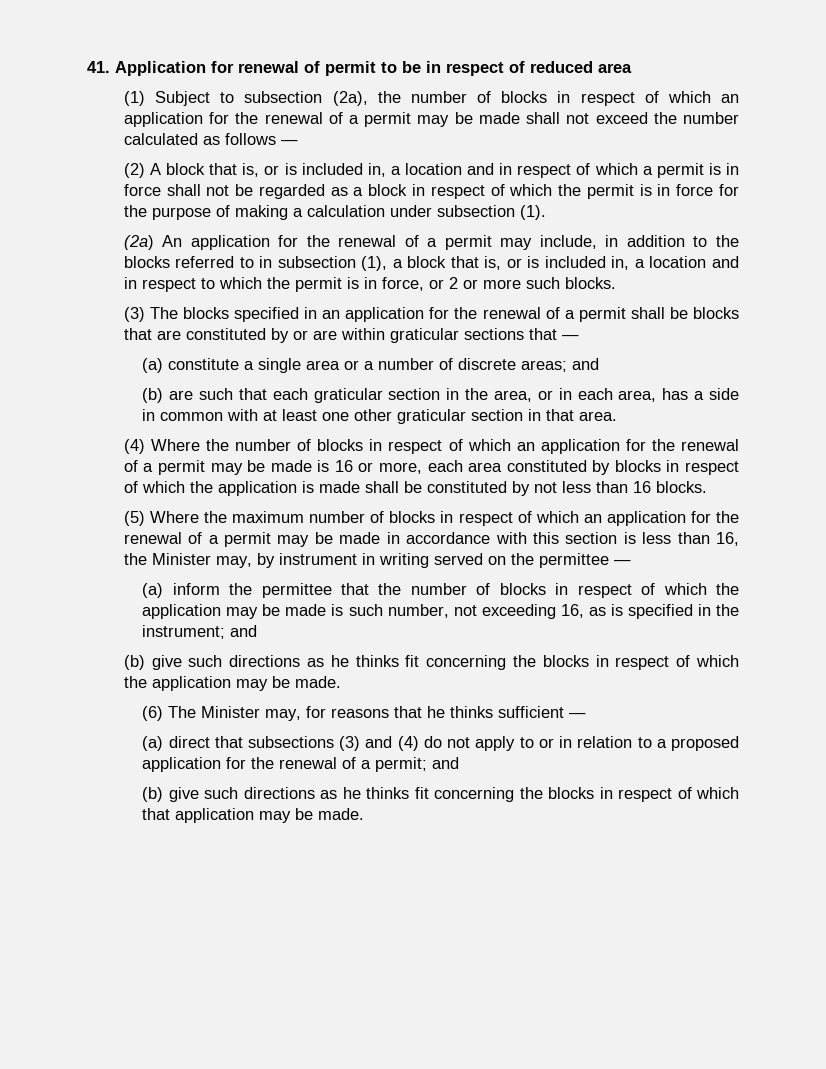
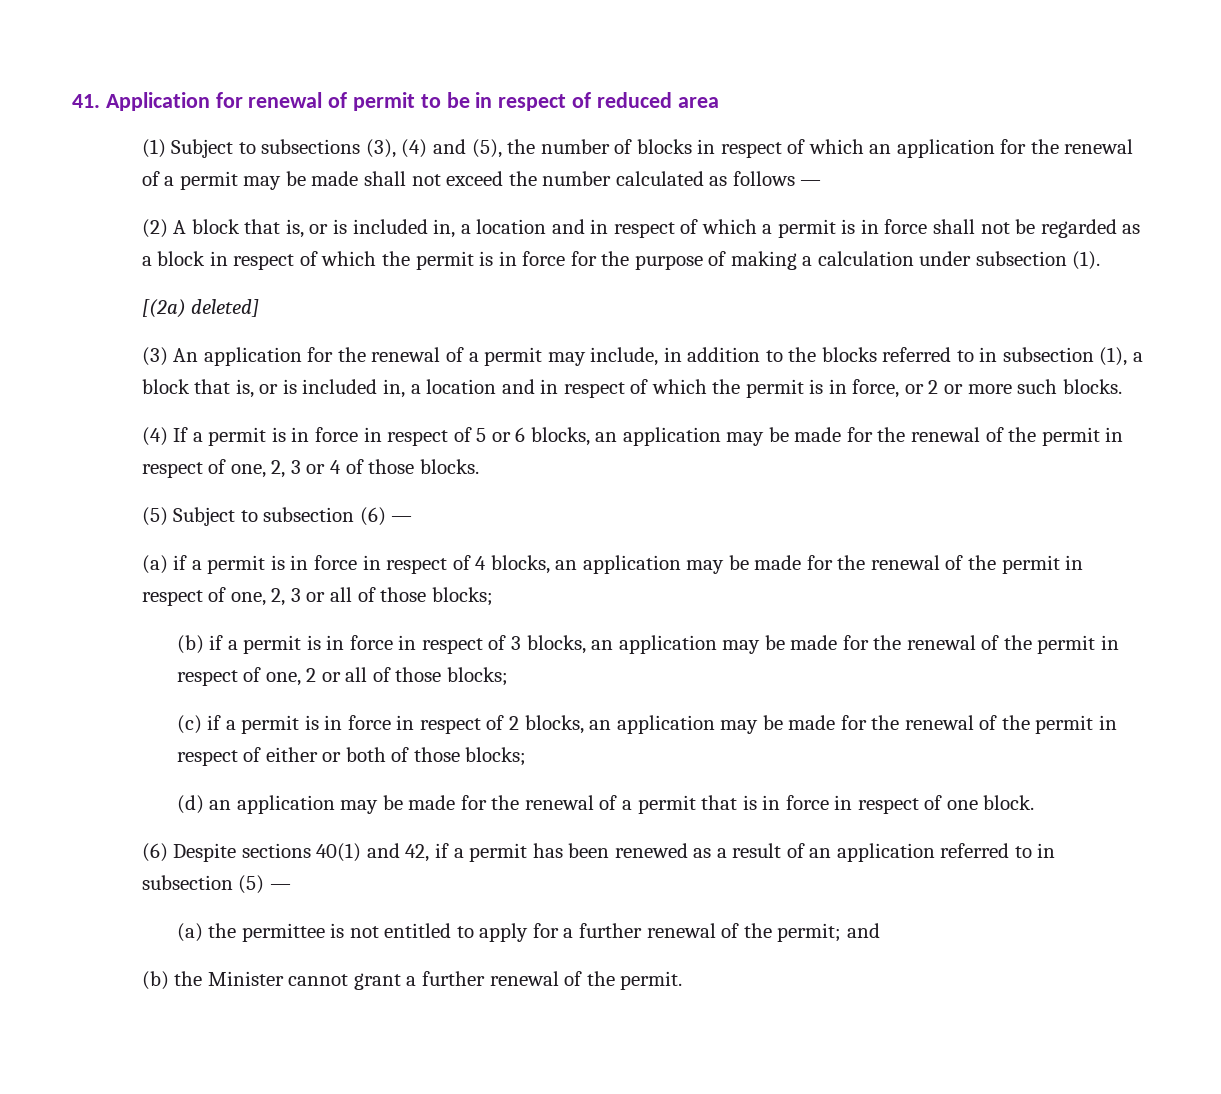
- (1) Subject to subsection (2a), the number of blocks in respect of which an application for the renewal of a permit may be made shall not exceed the number calculated as follows —
+ (1) Subject to subsections (3), (4) and (5), the number of blocks in respect of which an application for the renewal of a permit may be made shall not exceed the number calculated as follows —
- (2a) An application for the renewal of a permit may include, in addition to the blocks referred to in subsection (1), a block that is, or is included in, a location and in respect to which the permit is in force, or 2 or more such blocks.
+ [(2a) deleted]
+ (3) An application for the renewal of a permit may include, in addition to the blocks referred to in subsection (1), a block that is, or is included in, a location and in respect of which the permit is in force, or 2 or more such blocks.
- (3) The blocks specified in an application for the renewal of a permit shall be blocks that are constituted by or are within graticular sections that —
- (a) constitute a single area or a number of discrete areas; and
- (b) are such that each graticular section in the area, or in each area, has a side in common with at least one other graticular section in that area.
- (4) Where the number of blocks in respect of which an application for the renewal of a permit may be made is 16 or more, each area constituted by blocks in respect of which the application is made shall be constituted by not less than 16 blocks.
- (5) Where the maximum number of blocks in respect of which an application for the renewal of a permit may be made in accordance with this section is less than 16, the Minister may, by instrument in writing served on the permittee —
- (a) inform the permittee that the number of blocks in respect of which the application may be made is such number, not exceeding 16, as is specified in the instrument; and
- (b) give such directions as he thinks fit concerning the blocks in respect of which the application may be made.
- (6) The Minister may, for reasons that he thinks sufficient —
- (a) direct that subsections (3) and (4) do not apply to or in relation to a proposed application for the renewal of a permit; and
- (b) give such directions as he thinks fit concerning the blocks in respect of which that application may be made.
+ (4) If a permit is in force in respect of 5 or 6 blocks, an application may be made for the renewal of the permit in respect of one, 2, 3 or 4 of those blocks.
+ (5) Subject to subsection (6) —
+ (a) if a permit is in force in respect of 4 blocks, an application may be made for the renewal of the permit in respect of one, 2, 3 or all of those blocks;
+ (b) if a permit is in force in respect of 3 blocks, an application may be made for the renewal of the permit in respect of one, 2 or all of those blocks;
+ (c) if a permit is in force in respect of 2 blocks, an application may be made for the renewal of the permit in respect of either or both of those blocks;
+ (d) an application may be made for the renewal of a permit that is in force in respect of one block.
+ (6) Despite sections 40(1) and 42, if a permit has been renewed as a result of an application referred to in subsection (5) —
+ (a) the permittee is not entitled to apply for a further renewal of the permit; and
+ (b) the Minister cannot grant a further renewal of the permit.

